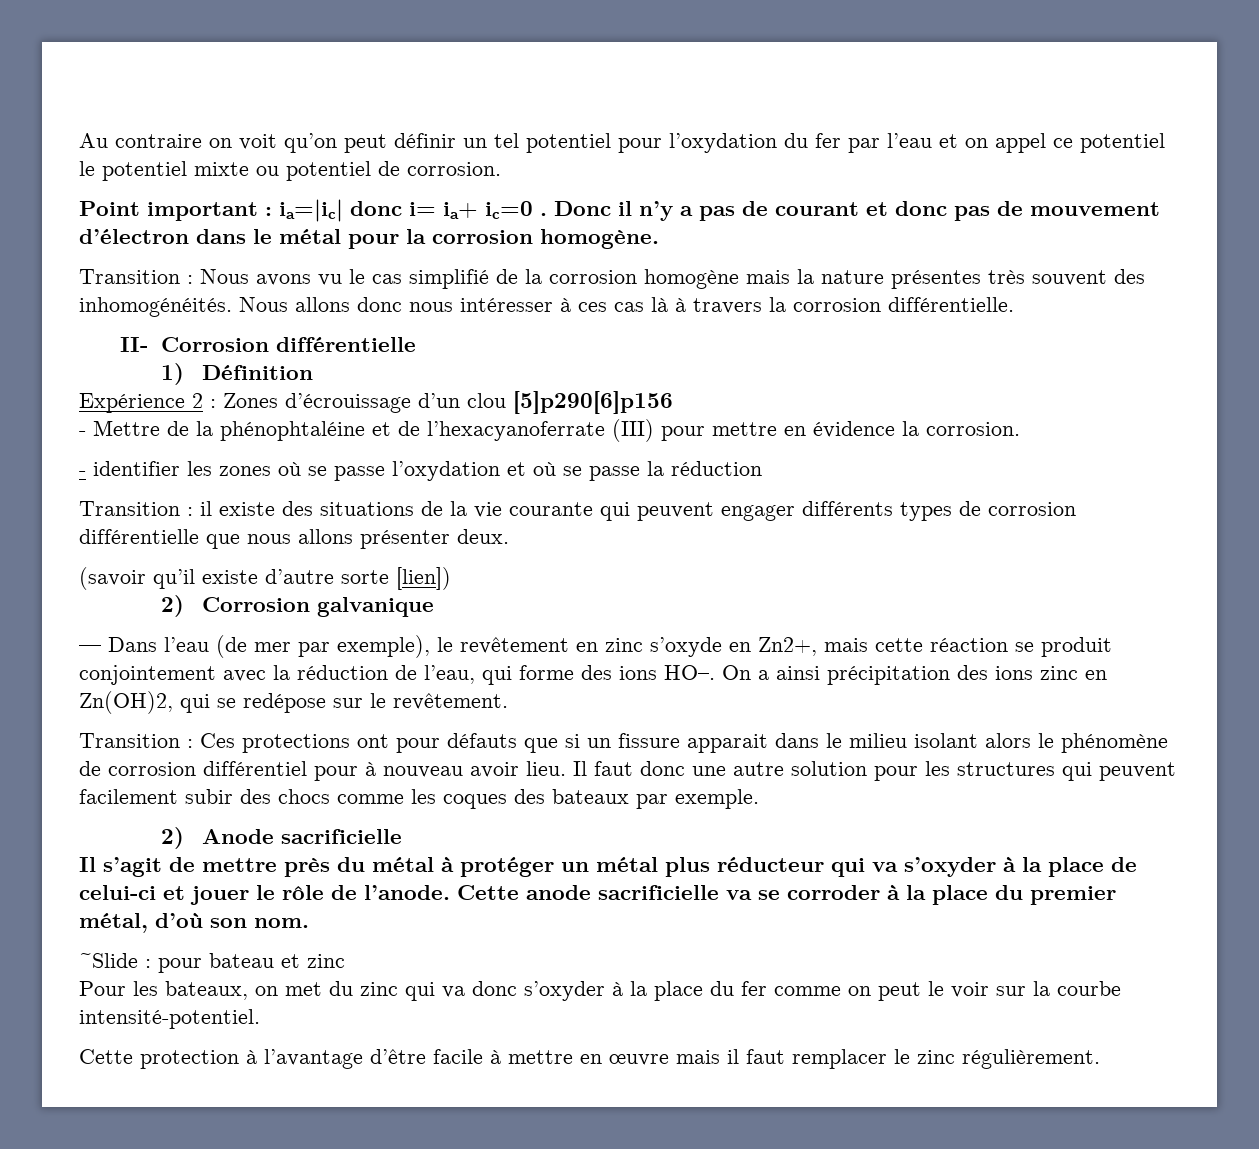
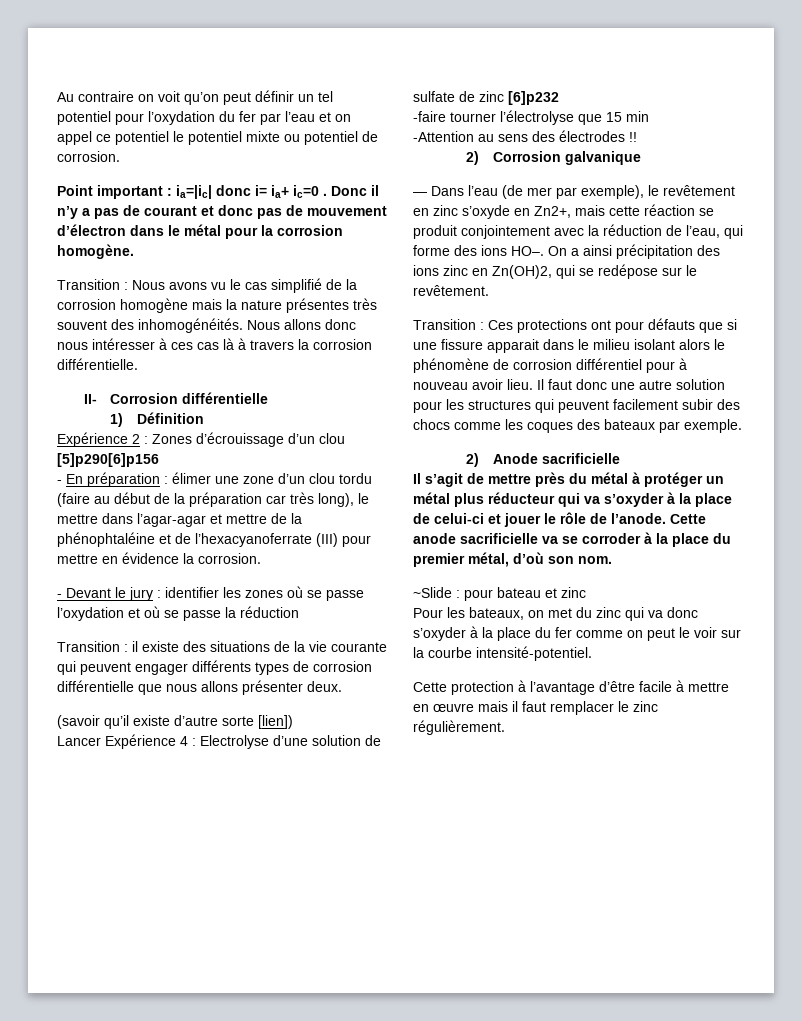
- - Mettre de la phénophtaléine et de l’hexacyanoferrate (III) pour mettre en évidence la corrosion.
+ - En préparation : élimer une zone d’un clou tordu (faire au début de la préparation car très long), le mettre dans l’agar-agar et mettre de la phénophtaléine et de l’hexacyanoferrate (III) pour mettre en évidence la corrosion.
- - identifier les zones où se passe l’oxydation et où se passe la réduction
+ - Devant le jury : identifier les zones où se passe l’oxydation et où se passe la réduction
+ Lancer Expérience 4 : Electrolyse d’une solution de sulfate de zinc [6]p232
+ -faire tourner l’électrolyse que 15 min
+ -Attention au sens des électrodes !!
- Transition : Ces protections ont pour défauts que si un fissure apparait dans le milieu isolant alors le phénomène de corrosion différentiel pour à nouveau avoir lieu.
+ Transition : Ces protections ont pour défauts que si une fissure apparait dans le milieu isolant alors le phénomène de corrosion différentiel pour à nouveau avoir lieu.

